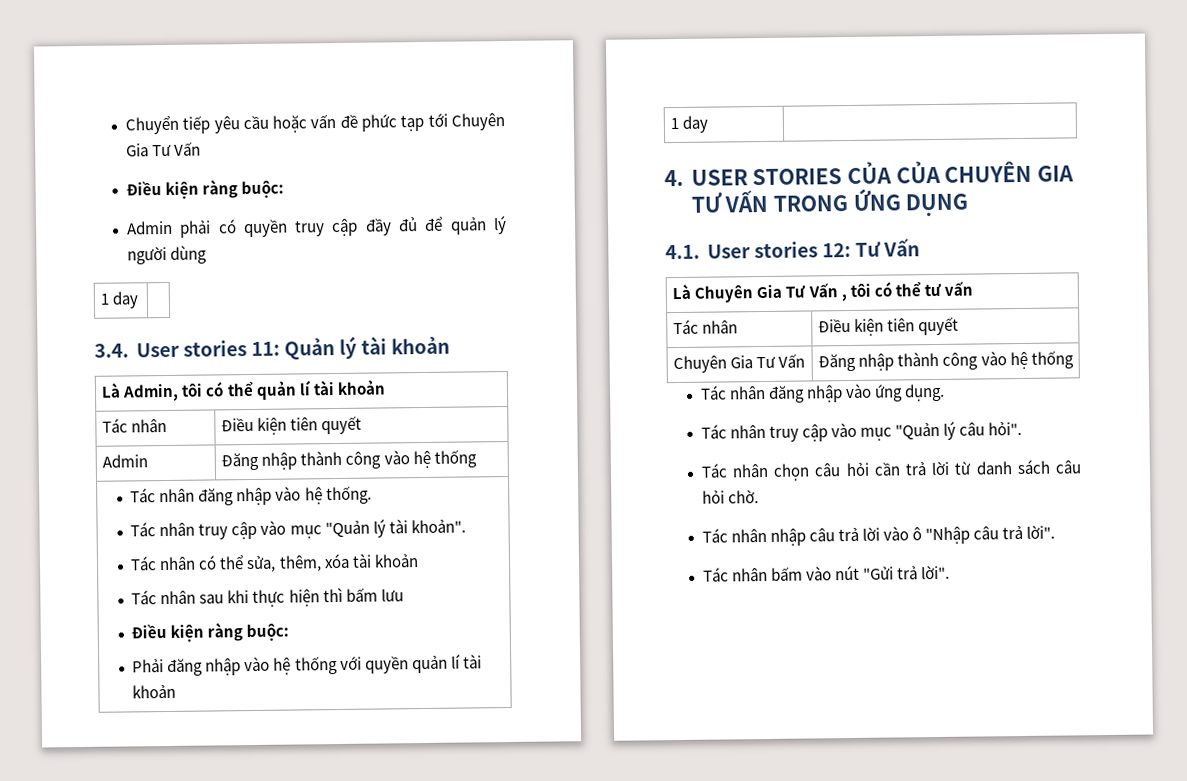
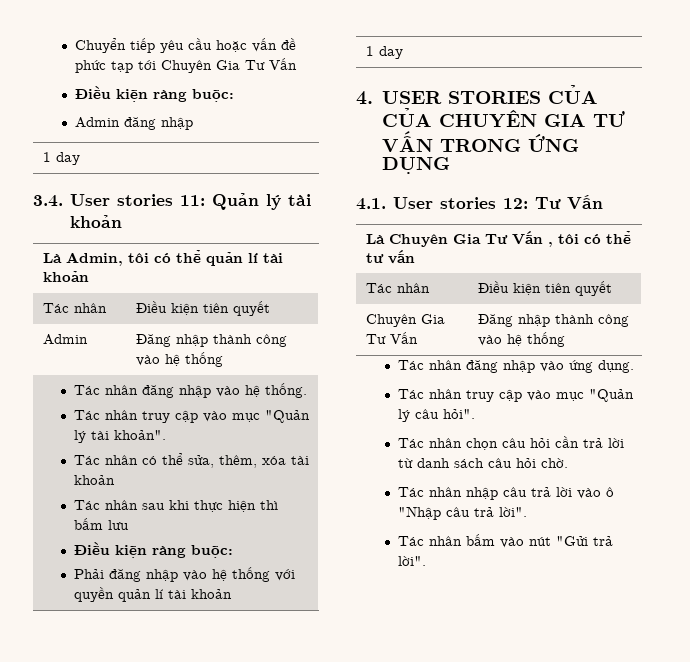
- Admin phải có quyền truy cập đầy đủ để quản lý người dùng
+ Admin đăng nhập

